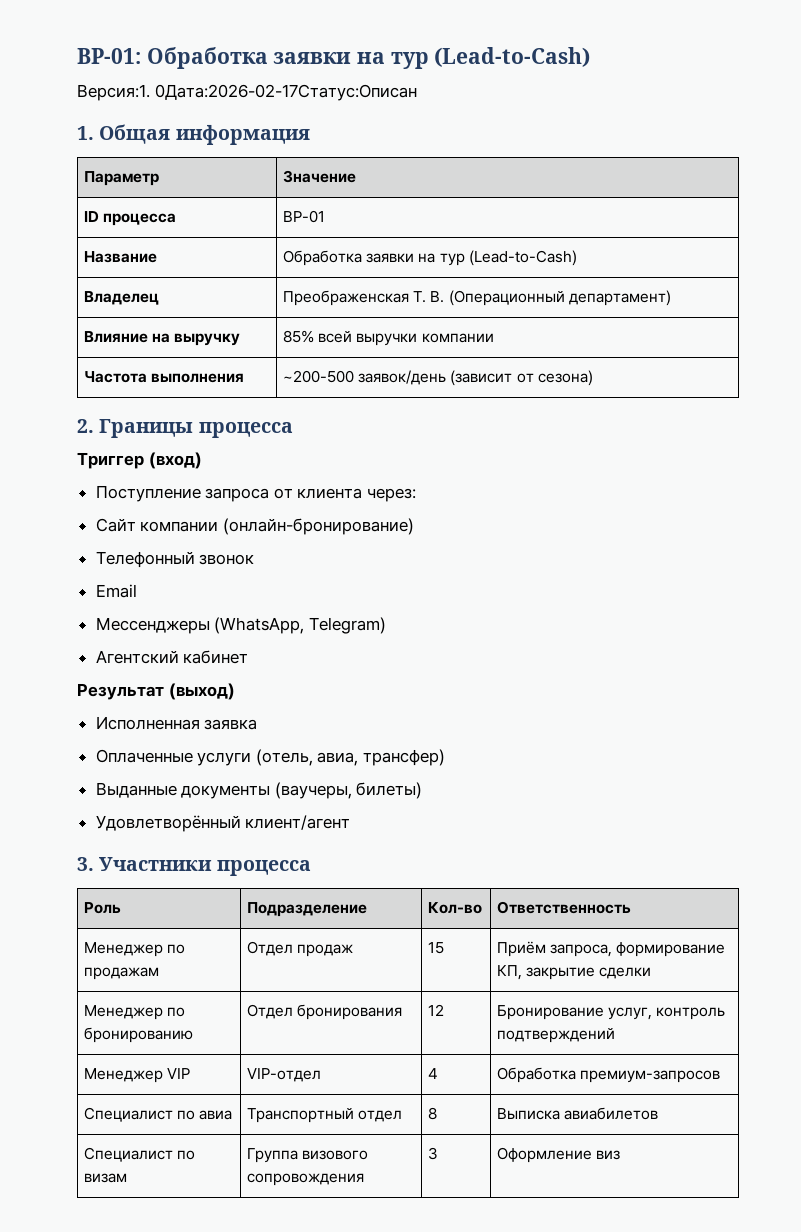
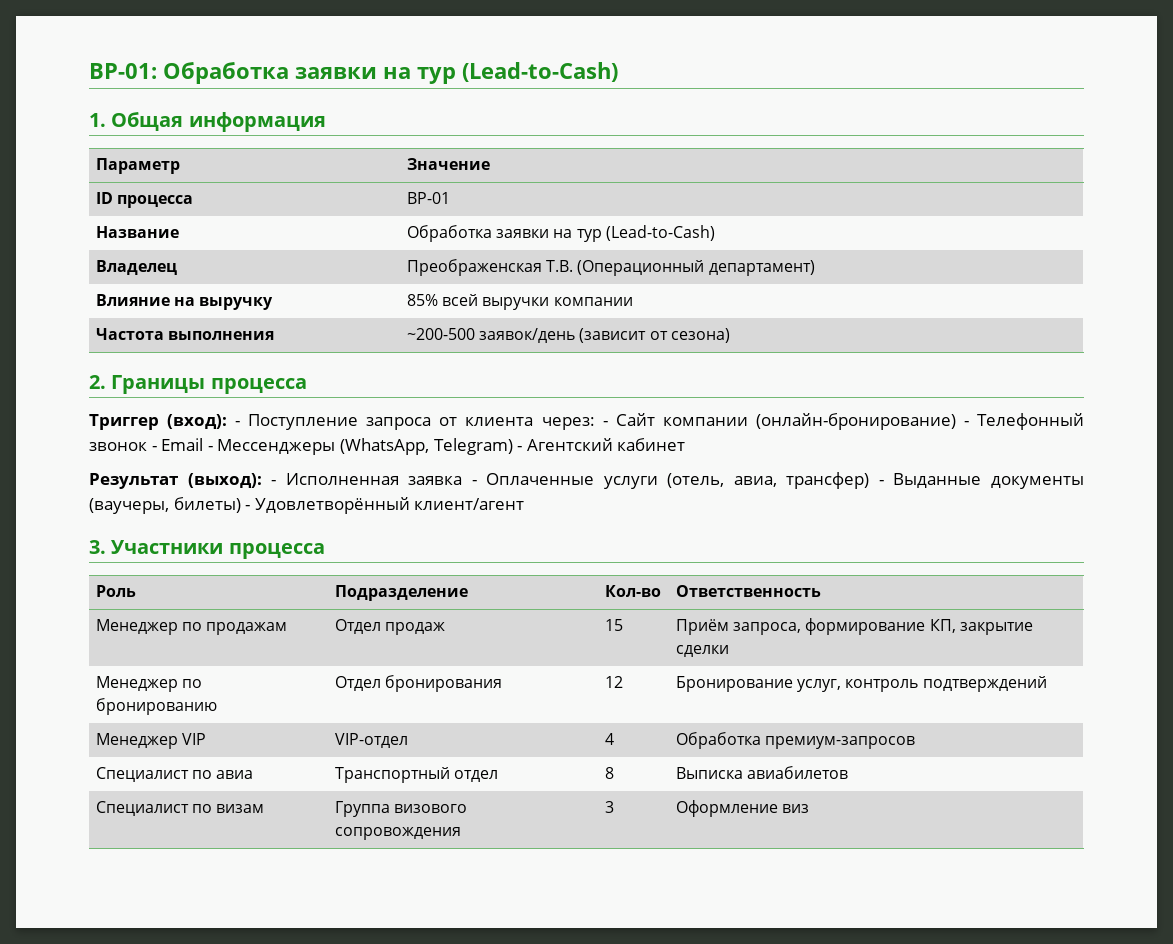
- Версия:1. 0Дата:2026-02-17Статус:Описан
- Владелец | Преображенская Т. В. (Операционный департамент)
+ Владелец | Преображенская Т.В. (Операционный департамент)
- Триггер (вход)
- Поступление запроса от клиента через:
- Сайт компании (онлайн-бронирование)
- Телефонный звонок
- Email
- Мессенджеры (WhatsApp, Telegram)
- Агентский кабинет
+ Триггер (вход): - Поступление запроса от клиента через: - Сайт компании (онлайн-бронирование) - Телефонный звонок - Email - Мессенджеры (WhatsApp, Telegram) - Агентский кабинет
- Результат (выход)
- Исполненная заявка
- Оплаченные услуги (отель, авиа, трансфер)
- Выданные документы (ваучеры, билеты)
- Удовлетворённый клиент/агент
+ Результат (выход): - Исполненная заявка - Оплаченные услуги (отель, авиа, трансфер) - Выданные документы (ваучеры, билеты) - Удовлетворённый клиент/агент

